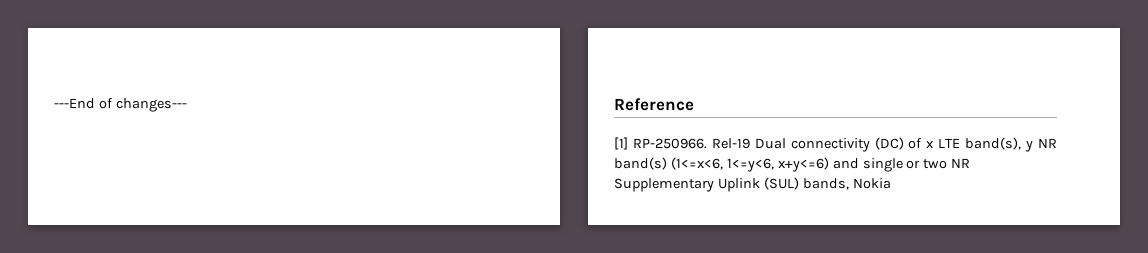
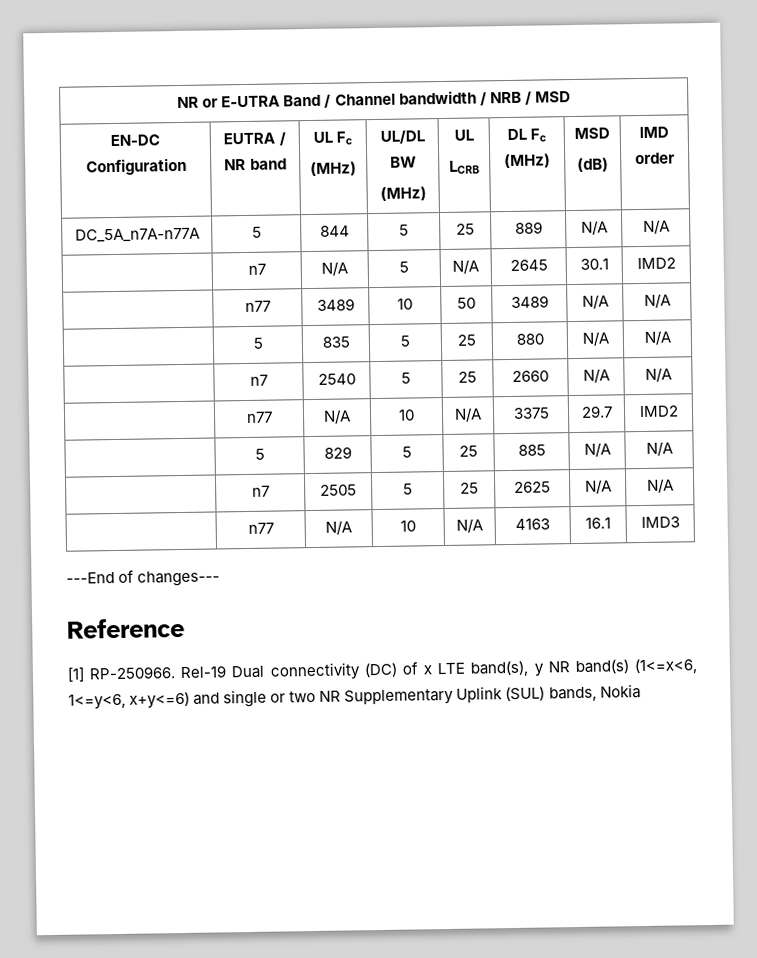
+ NR or E-UTRA Band / Channel bandwidth / NRB / MSD
+ EN-DC Configuration | EUTRA / NR band | UL Fc
+ (MHz) | UL/DL BW
+ (MHz) | UL
+ LCRB | DL Fc (MHz) | MSD
+ (dB) | IMD order
+ DC_5A_n7A-n77A | 5 | 844 | 5 | 25 | 889 | N/A | N/A
+ | n7 | N/A | 5 | N/A | 2645 | 30.1 | IMD2
+ | n77 | 3489 | 10 | 50 | 3489 | N/A | N/A
+ | 5 | 835 | 5 | 25 | 880 | N/A | N/A
+ | n7 | 2540 | 5 | 25 | 2660 | N/A | N/A
+ | n77 | N/A | 10 | N/A | 3375 | 29.7 | IMD2
+ | 5 | 829 | 5 | 25 | 885 | N/A | N/A
+ | n7 | 2505 | 5 | 25 | 2625 | N/A | N/A
+ | n77 | N/A | 10 | N/A | 4163 | 16.1 | IMD3

